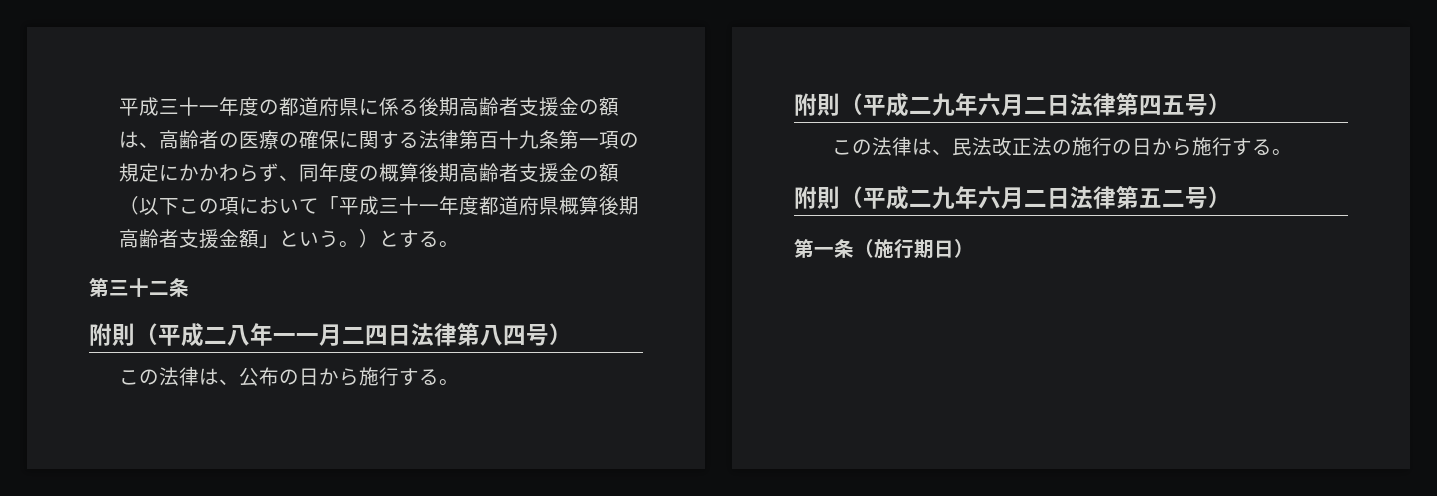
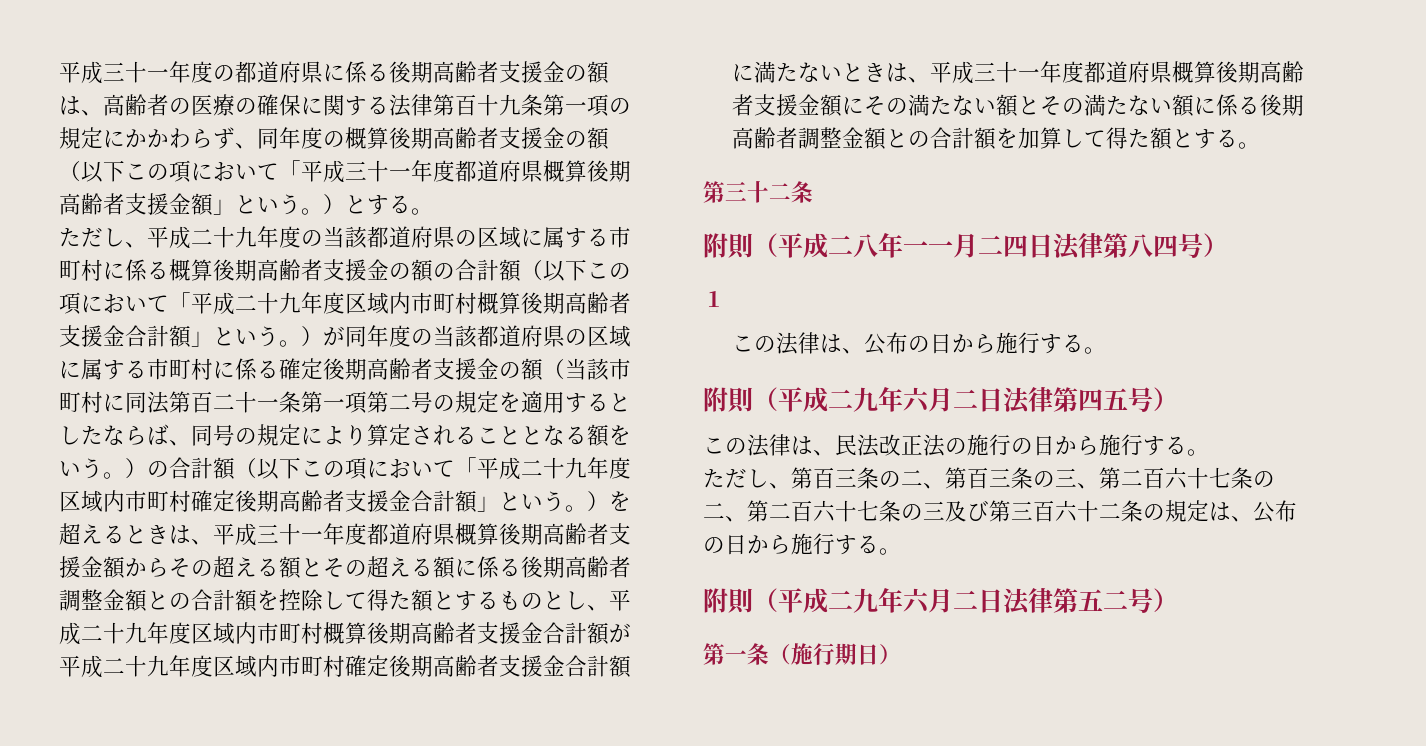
+ ただし、平成二十九年度の当該都道府県の区域に属する市町村に係る概算後期高齢者支援金の額の合計額（以下この項において「平成二十九年度区域内市町村概算後期高齢者支援金合計額」という。）が同年度の当該都道府県の区域に属する市町村に係る確定後期高齢者支援金の額（当該市町村に同法第百二十一条第一項第二号の規定を適用するとしたならば、同号の規定により算定されることとなる額をいう。）の合計額（以下この項において「平成二十九年度区域内市町村確定後期高齢者支援金合計額」という。）を超えるときは、平成三十一年度都道府県概算後期高齢者支援金額からその超える額とその超える額に係る後期高齢者調整金額との合計額を控除して得た額とするものとし、平成二十九年度区域内市町村概算後期高齢者支援金合計額が平成二十九年度区域内市町村確定後期高齢者支援金合計額に満たないときは、平成三十一年度都道府県概算後期高齢者支援金額にその満たない額とその満たない額に係る後期高齢者調整金額との合計額を加算して得た額とする。
+ １
+ ただし、第百三条の二、第百三条の三、第二百六十七条の二、第二百六十七条の三及び第三百六十二条の規定は、公布の日から施行する。

